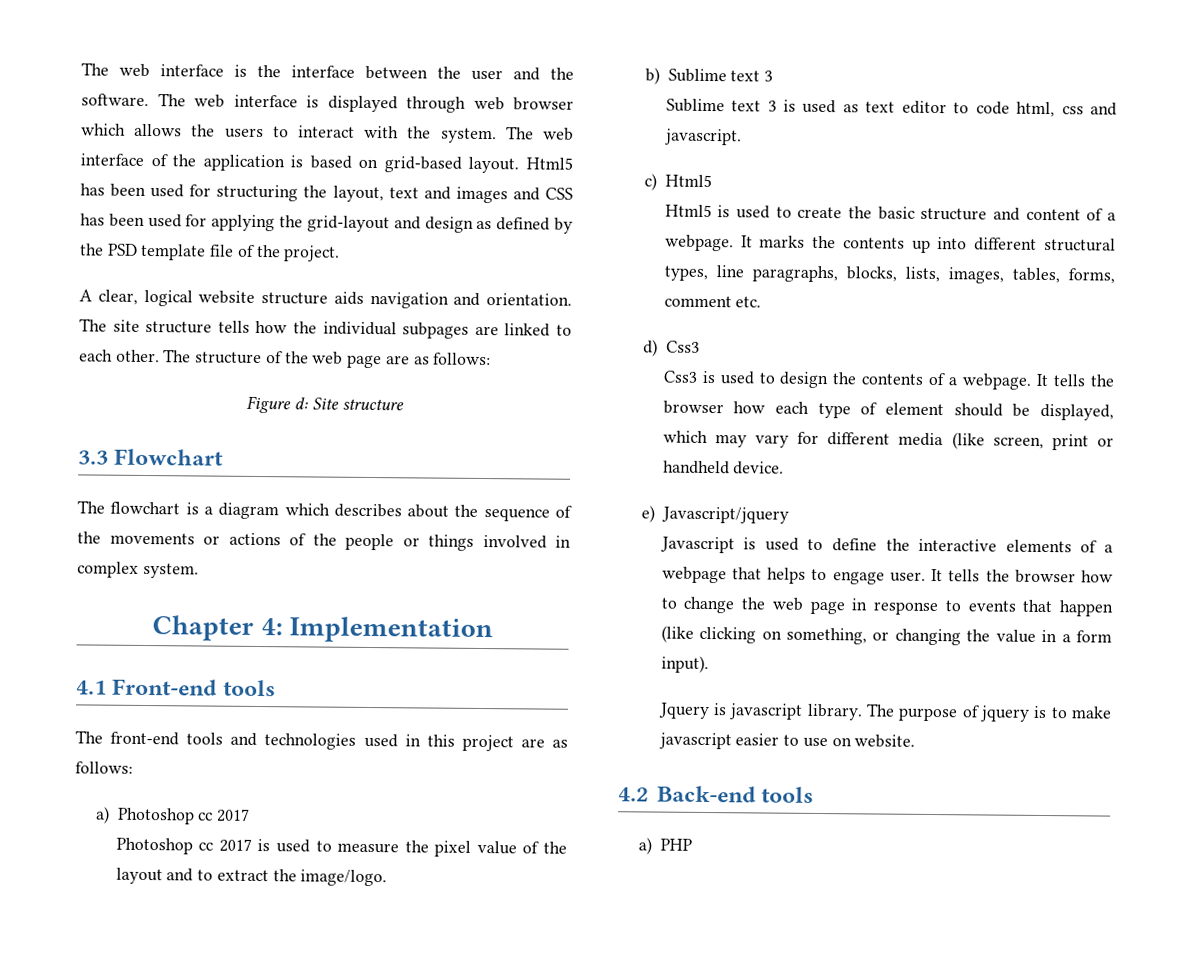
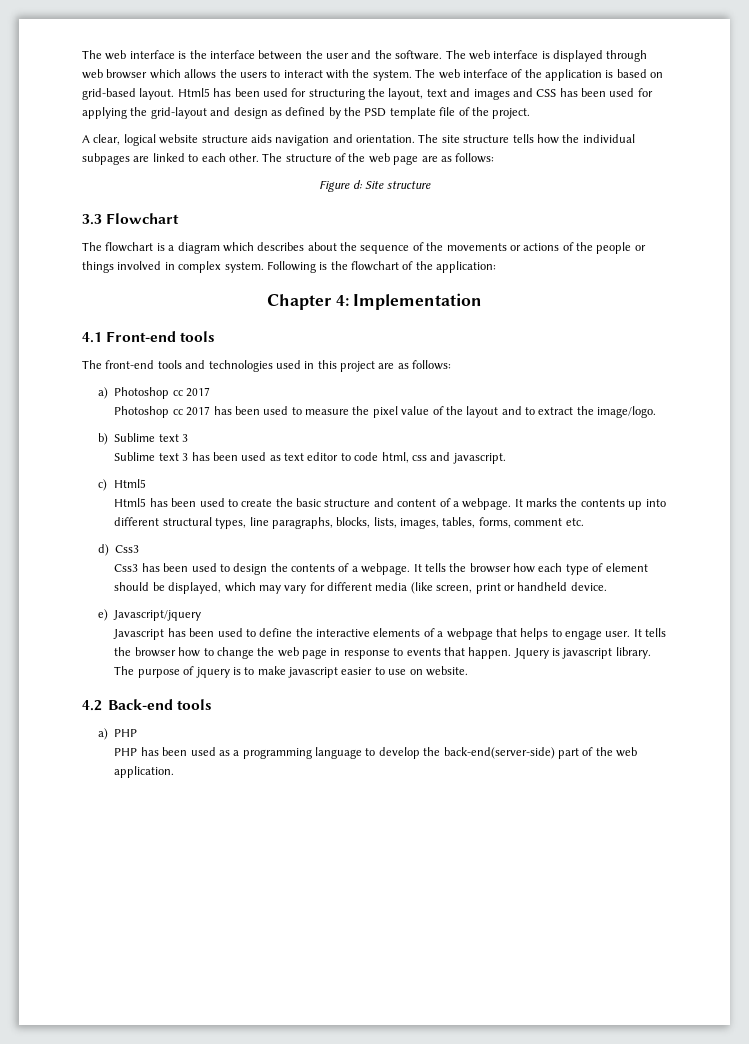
+ Following is the flowchart of the application:
- Photoshop cc 2017 is used to measure the pixel value of the layout and to extract the image/logo.
+ Photoshop cc 2017 has been used to measure the pixel value of the layout and to extract the image/logo.
- Sublime text 3 is used as text editor to code html, css and javascript.
+ Sublime text 3 has been used as text editor to code html, css and javascript.
- Html5 is used to create the basic structure and content of a webpage.
+ Html5 has been used to create the basic structure and content of a webpage.
- Css3 is used to design the contents of a webpage.
+ Css3 has been used to design the contents of a webpage.
- Javascript is used to define the interactive elements of a webpage that helps to engage user.
+ Javascript has been used to define the interactive elements of a webpage that helps to engage user.
- It tells the browser how to change the web page in response to events that happen (like clicking on something, or changing the value in a form input).
- Jquery is javascript library.
+ It tells the browser how to change the web page in response to events that happen. Jquery is javascript library.
+ PHP has been used as a programming language to develop the back-end(server-side) part of the web application.

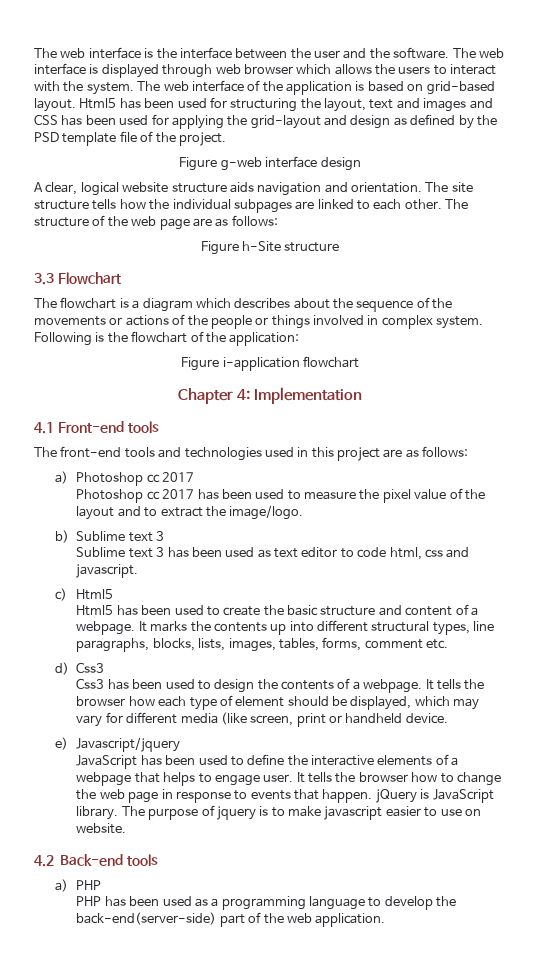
+ Figure g-web interface design
- Figure d: Site structure
+ Figure h-Site structure
+ Figure i-application flowchart
- Javascript has been used to define the interactive elements of a webpage that helps to engage user.
+ JavaScript has been used to define the interactive elements of a webpage that helps to engage user.
- It tells the browser how to change the web page in response to events that happen. Jquery is javascript library.
+ It tells the browser how to change the web page in response to events that happen. jQuery is JavaScript library.

